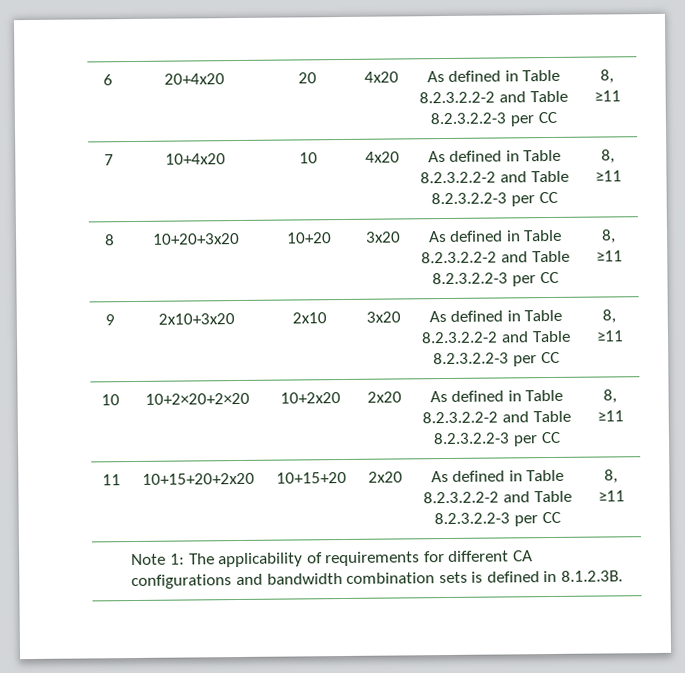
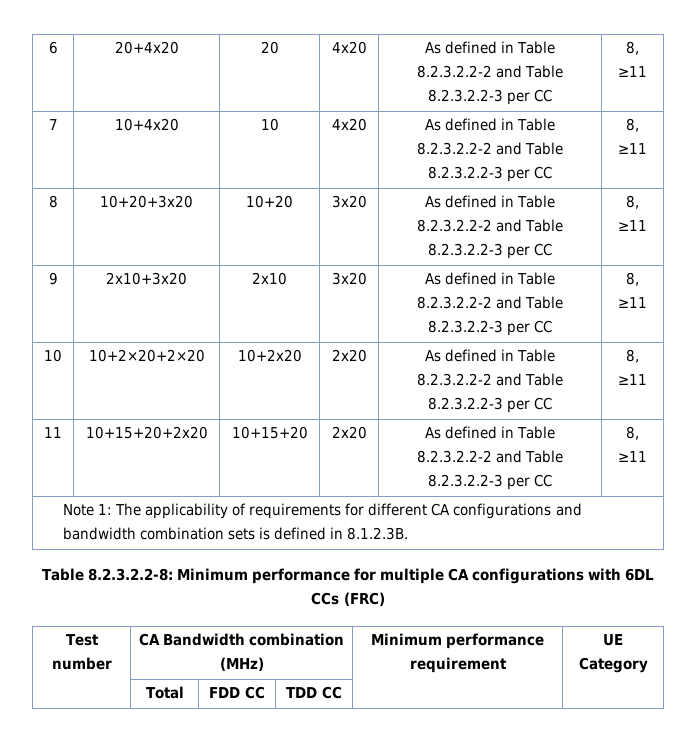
+ Table 8.2.3.2.2-8: Minimum performance for multiple CA configurations with 6DL CCs (FRC)
+ Test number | CA Bandwidth combination (MHz) | Minimum performance requirement | UE Category
+ | Total | FDD CC | TDD CC | |

